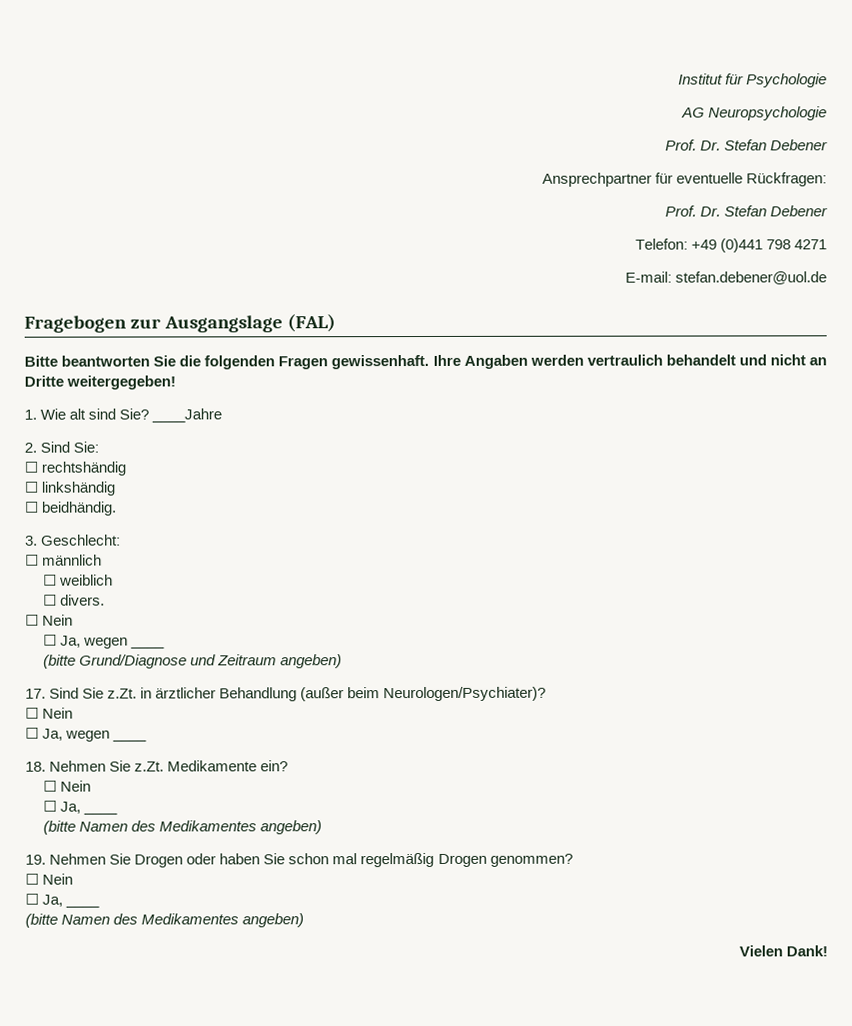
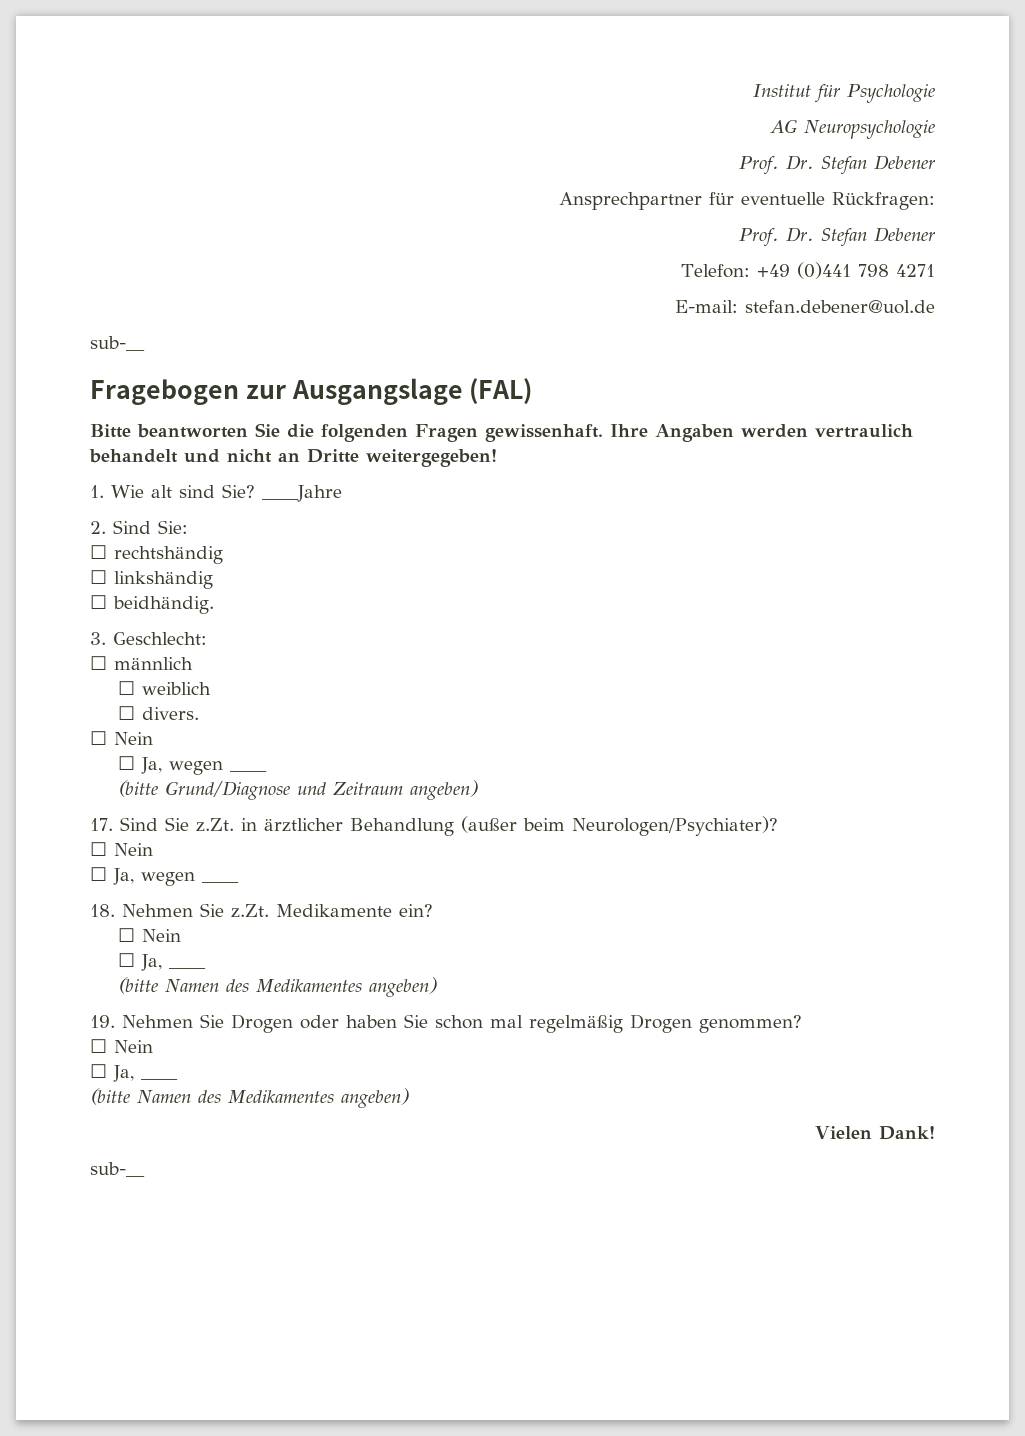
  E-mail: stefan.debener@uol.de
+ sub-__
  Vielen Dank!
+ sub-__

